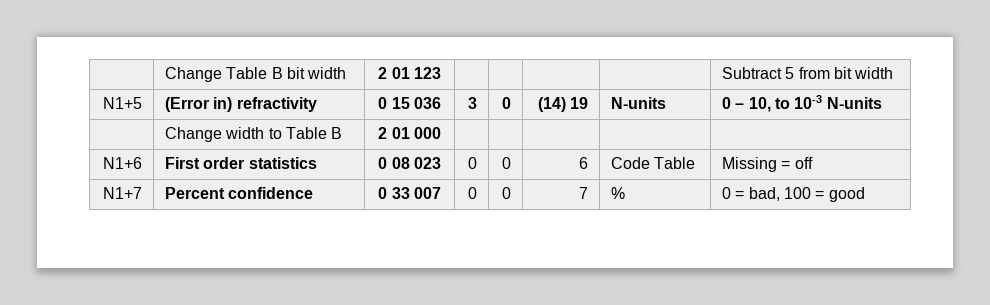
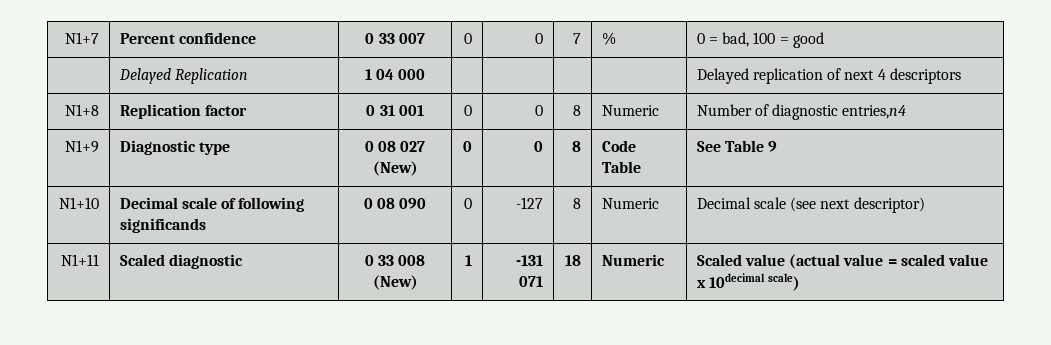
- | Change Table B bit width | 2 01 123 | | | | | Subtract 5 from bit width
- N1+5 | (Error in) refractivity | 0 15 036 | 3 | 0 | (14) 19 | N-units | 0 – 10, to 10-3 N-units
- | Change width to Table B | 2 01 000 | | | | |
- N1+6 | First order statistics | 0 08 023 | 0 | 0 | 6 | Code Table | Missing = off
+ | Delayed Replication | 1 04 000 | | | | | Delayed replication of next 4 descriptors
+ N1+8 | Replication factor | 0 31 001 | 0 | 0 | 8 | Numeric | Number of diagnostic entries,n4
+ N1+9 | Diagnostic type | 0 08 027 (New) | 0 | 0 | 8 | Code Table | See Table 9
+ N1+10 | Decimal scale of following significands | 0 08 090 | 0 | -127 | 8 | Numeric | Decimal scale (see next descriptor)
+ N1+11 | Scaled diagnostic | 0 33 008 (New) | 1 | -131 071 | 18 | Numeric | Scaled value (actual value = scaled value x 10decimal scale)

